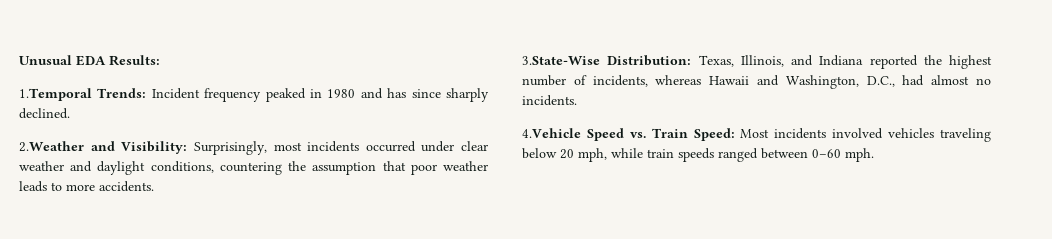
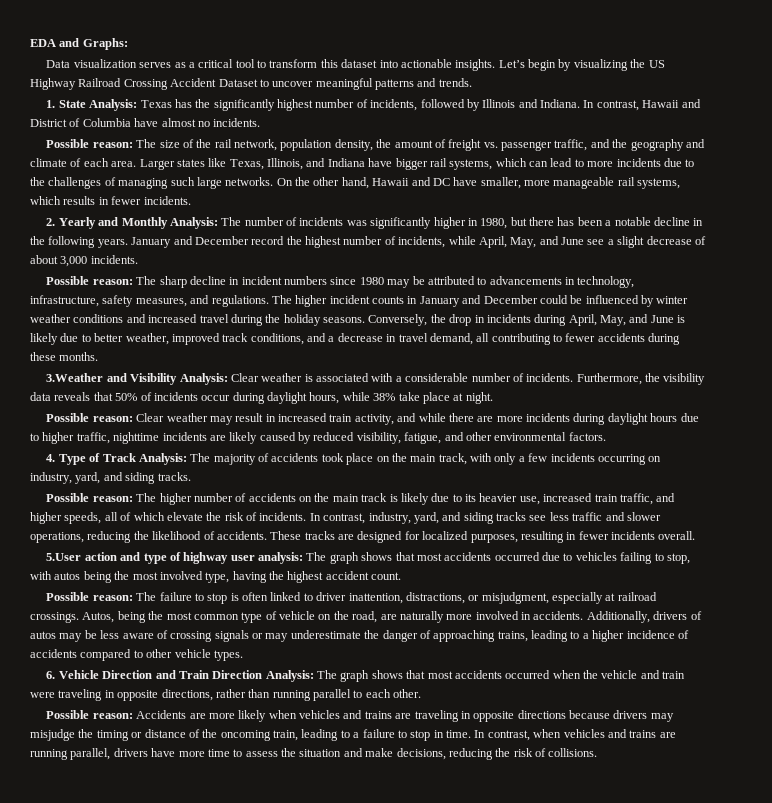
- Unusual EDA Results:
- 1.Temporal Trends: Incident frequency peaked in 1980 and has since sharply declined.
- 2.Weather and Visibility: Surprisingly, most incidents occurred under clear weather and daylight conditions, countering the assumption that poor weather leads to more accidents.
- 3.State-Wise Distribution: Texas, Illinois, and Indiana reported the highest number of incidents, whereas Hawaii and Washington, D.C., had almost no incidents.
- 4.Vehicle Speed vs. Train Speed: Most incidents involved vehicles traveling below 20 mph, while train speeds ranged between 0–60 mph.
+ EDA and Graphs:
+ Data visualization serves as a critical tool to transform this dataset into actionable insights. Let’s begin by visualizing the US Highway Railroad Crossing Accident Dataset to uncover meaningful patterns and trends.
+ 1. State Analysis: Texas has the significantly highest number of incidents, followed by Illinois and Indiana. In contrast, Hawaii and District of Columbia have almost no incidents.
+ Possible reason: The size of the rail network, population density, the amount of freight vs. passenger traffic, and the geography and climate of each area. Larger states like Texas, Illinois, and Indiana have bigger rail systems, which can lead to more incidents due to the challenges of managing such large networks. On the other hand, Hawaii and DC have smaller, more manageable rail systems, which results in fewer incidents.
+ 2. Yearly and Monthly Analysis: The number of incidents was significantly higher in 1980, but there has been a notable decline in the following years. January and December record the highest number of incidents, while April, May, and June see a slight decrease of about 3,000 incidents.
+ Possible reason: The sharp decline in incident numbers since 1980 may be attributed to advancements in technology, infrastructure, safety measures, and regulations. The higher incident counts in January and December could be influenced by winter weather conditions and increased travel during the holiday seasons. Conversely, the drop in incidents during April, May, and June is likely due to better weather, improved track conditions, and a decrease in travel demand, all contributing to fewer accidents during these months.
+ 3.Weather and Visibility Analysis: Clear weather is associated with a considerable number of incidents. Furthermore, the visibility data reveals that 50% of incidents occur during daylight hours, while 38% take place at night.
+ Possible reason: Clear weather may result in increased train activity, and while there are more incidents during daylight hours due to higher traffic, nighttime incidents are likely caused by reduced visibility, fatigue, and other environmental factors.
+ 4. Type of Track Analysis: The majority of accidents took place on the main track, with only a few incidents occurring on industry, yard, and siding tracks.
+ Possible reason: The higher number of accidents on the main track is likely due to its heavier use, increased train traffic, and higher speeds, all of which elevate the risk of incidents. In contrast, industry, yard, and siding tracks see less traffic and slower operations, reducing the likelihood of accidents. These tracks are designed for localized purposes, resulting in fewer incidents overall.
+ 5.User action and type of highway user analysis: The graph shows that most accidents occurred due to vehicles failing to stop, with autos being the most involved type, having the highest accident count.
+ Possible reason: The failure to stop is often linked to driver inattention, distractions, or misjudgment, especially at railroad crossings. Autos, being the most common type of vehicle on the road, are naturally more involved in accidents. Additionally, drivers of autos may be less aware of crossing signals or may underestimate the danger of approaching trains, leading to a higher incidence of accidents compared to other vehicle types.
+ 6. Vehicle Direction and Train Direction Analysis: The graph shows that most accidents occurred when the vehicle and train were traveling in opposite directions, rather than running parallel to each other.
+ Possible reason: Accidents are more likely when vehicles and trains are traveling in opposite directions because drivers may misjudge the timing or distance of the oncoming train, leading to a failure to stop in time. In contrast, when vehicles and trains are running parallel, drivers have more time to assess the situation and make decisions, reducing the risk of collisions.

